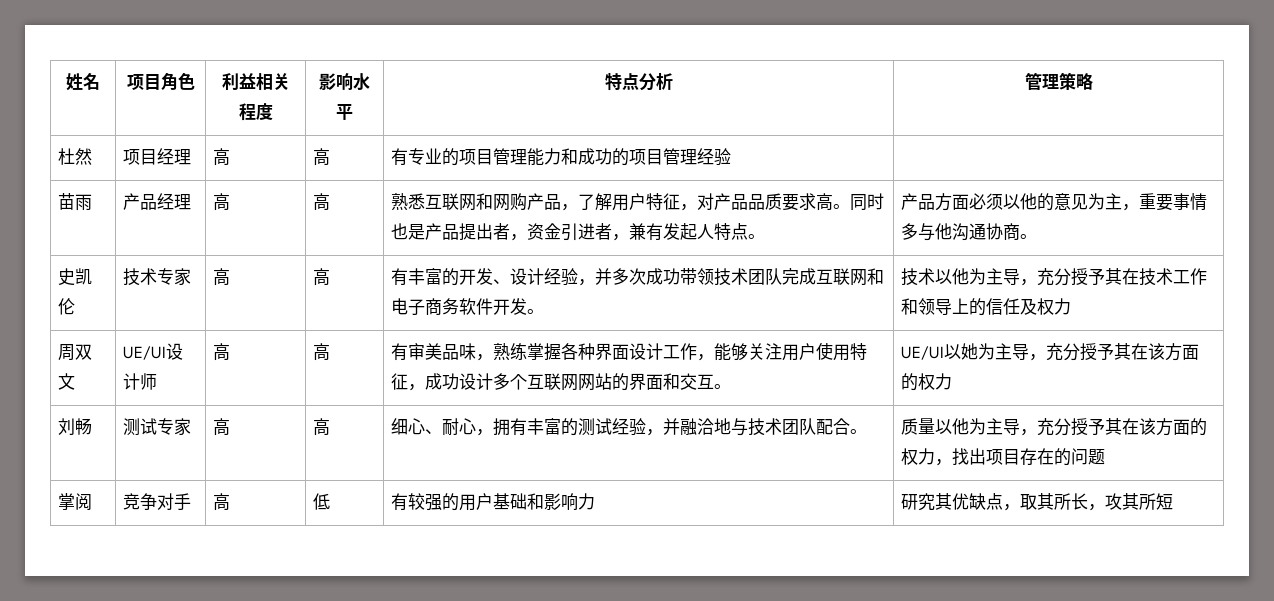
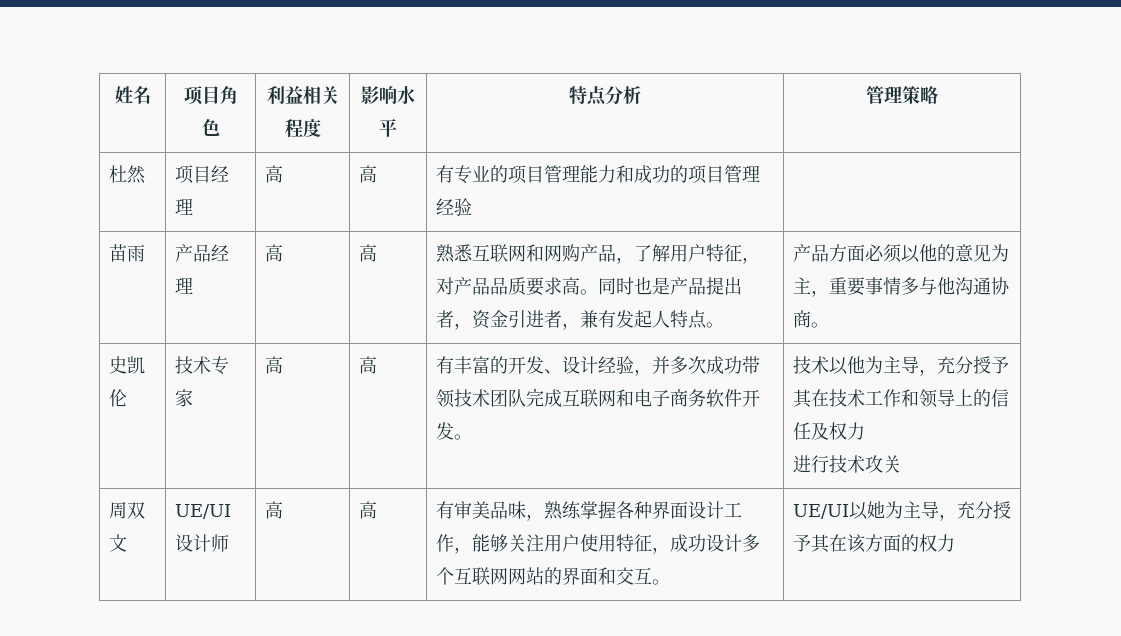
+ 进行技术攻关
- 刘畅 | 测试专家 | 高 | 高 | 细心、耐心，拥有丰富的测试经验，并融洽地与技术团队配合。 | 质量以他为主导，充分授予其在该方面的权力，找出项目存在的问题
- 掌阅 | 竞争对手 | 高 | 低 | 有较强的用户基础和影响力 | 研究其优缺点，取其所长，攻其所短

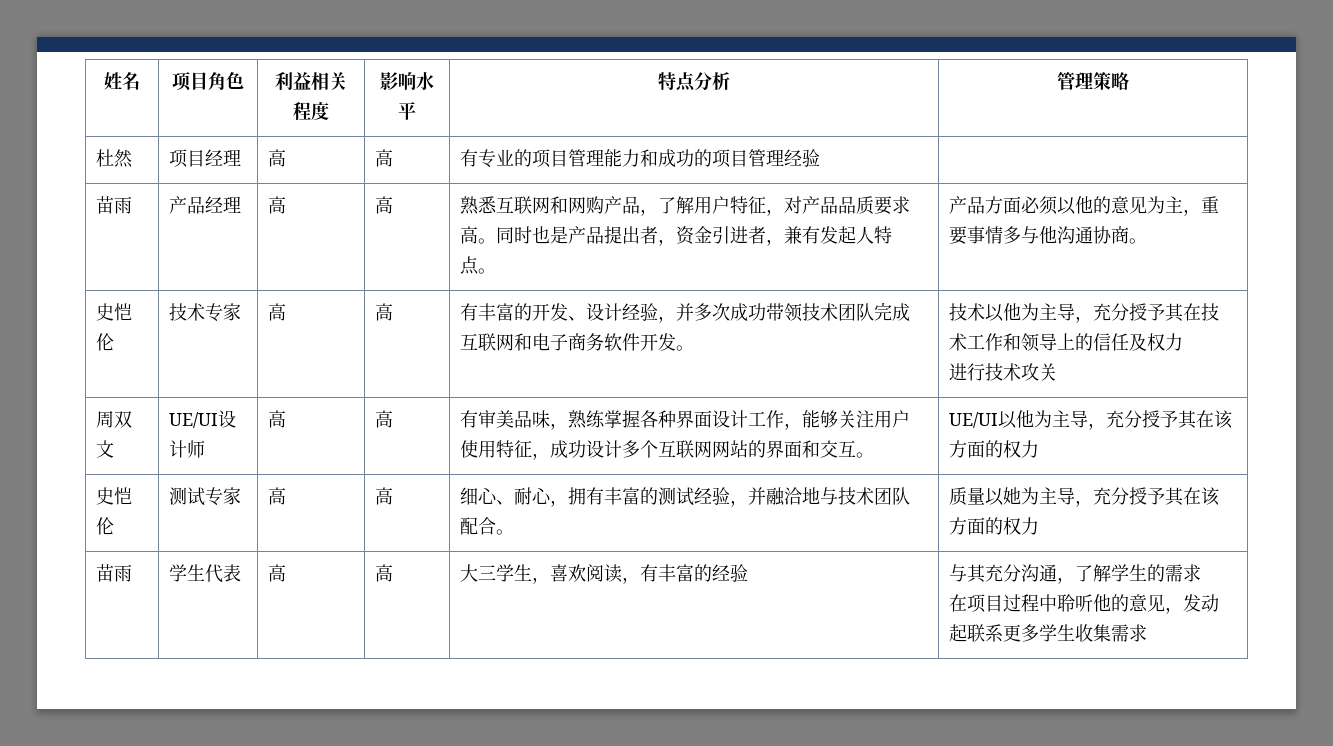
  产品方面必须以他的意见为主，重要事情多与他沟通协商。
- 史凯伦
+ 史恺伦
- 周双文 | UE/UI设计师 | 高 | 高 | 有审美品味，熟练掌握各种界面设计工作，能够关注用户使用特征，成功设计多个互联网网站的界面和交互。 | UE/UI以她为主导，充分授予其在该方面的权力
+ 周双文 | UE/UI设计师 | 高 | 高 | 有审美品味，熟练掌握各种界面设计工作，能够关注用户使用特征，成功设计多个互联网网站的界面和交互。 | UE/UI以他为主导，充分授予其在该方面的权力
+ 史恺伦 | 测试专家 | 高 | 高 | 细心、耐心，拥有丰富的测试经验，并融洽地与技术团队配合。 | 质量以她为主导，充分授予其在该方面的权力
+ 苗雨 | 学生代表 | 高 | 高 | 大三学生，喜欢阅读，有丰富的经验 | 与其充分沟通，了解学生的需求
+ 在项目过程中聆听他的意见，发动起联系更多学生收集需求

